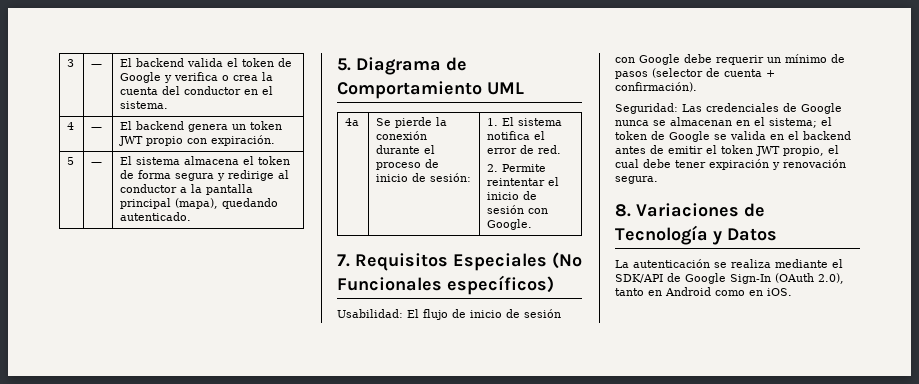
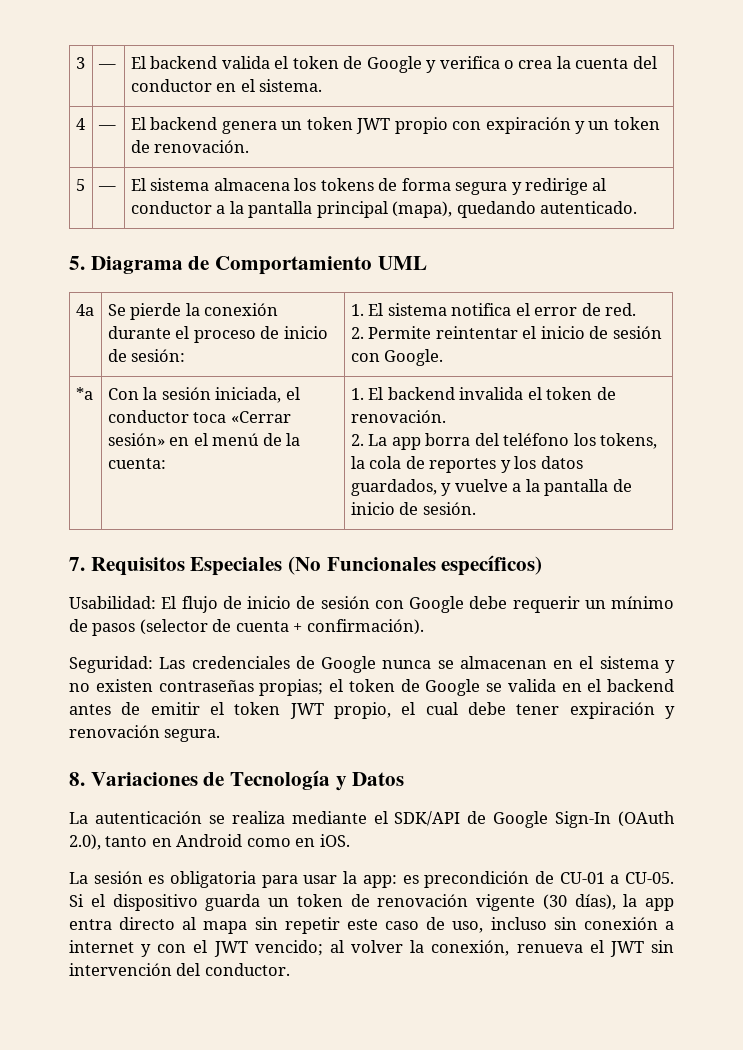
- 4 | — | El backend genera un token JWT propio con expiración.
+ 4 | — | El backend genera un token JWT propio con expiración y un token de renovación.
- 5 | — | El sistema almacena el token de forma segura y redirige al conductor a la pantalla principal (mapa), quedando autenticado.
+ 5 | — | El sistema almacena los tokens de forma segura y redirige al conductor a la pantalla principal (mapa), quedando autenticado.
+ *a | Con la sesión iniciada, el conductor toca «Cerrar sesión» en el menú de la cuenta: | 1. El backend invalida el token de renovación.
+ 2. La app borra del teléfono los tokens, la cola de reportes y los datos guardados, y vuelve a la pantalla de inicio de sesión.
- Seguridad: Las credenciales de Google nunca se almacenan en el sistema; el token de Google se valida en el backend antes de emitir el token JWT propio, el cual debe tener expiración y renovación segura.
+ Seguridad: Las credenciales de Google nunca se almacenan en el sistema y no existen contraseñas propias; el token de Google se valida en el backend antes de emitir el token JWT propio, el cual debe tener expiración y renovación segura.
+ La sesión es obligatoria para usar la app: es precondición de CU-01 a CU-05. Si el dispositivo guarda un token de renovación vigente (30 días), la app entra directo al mapa sin repetir este caso de uso, incluso sin conexión a internet y con el JWT vencido; al volver la conexión, renueva el JWT sin intervención del conductor.

